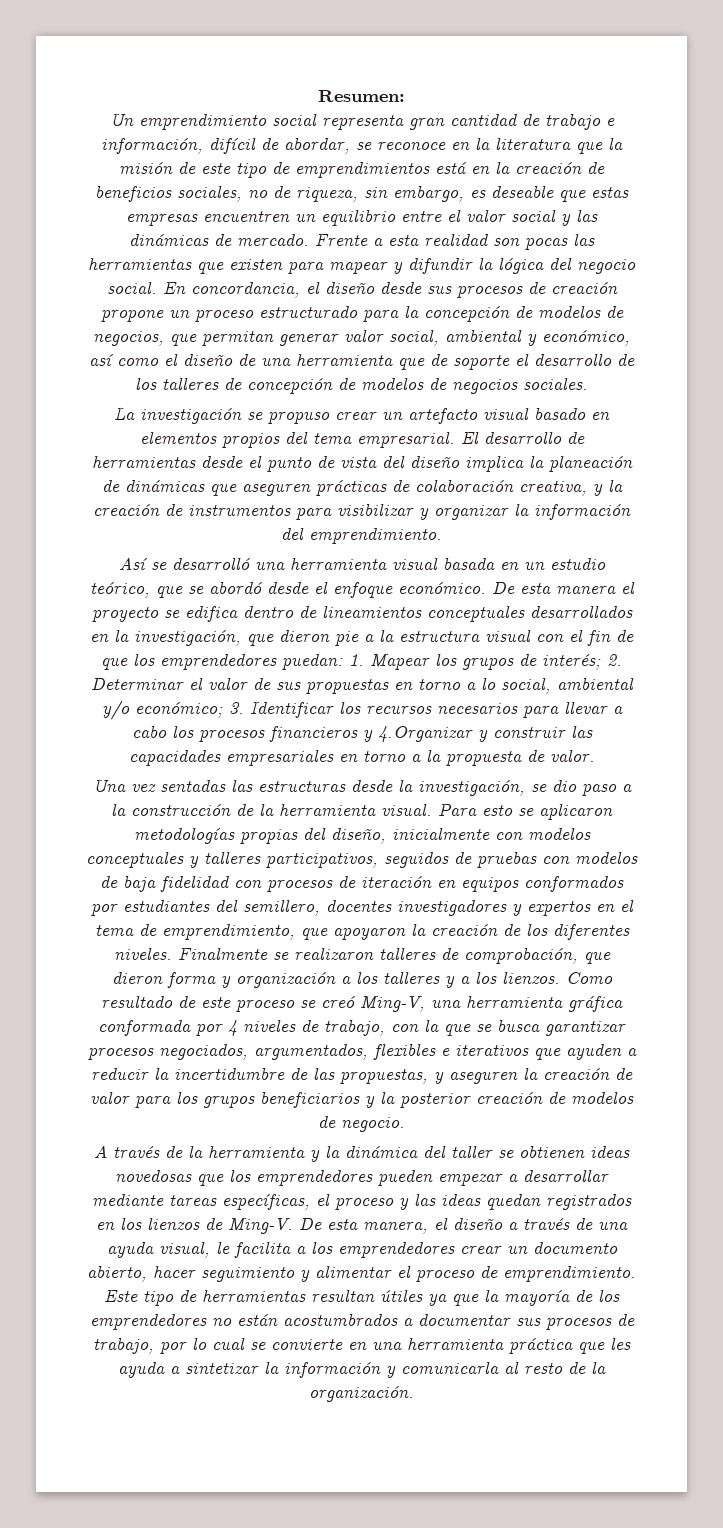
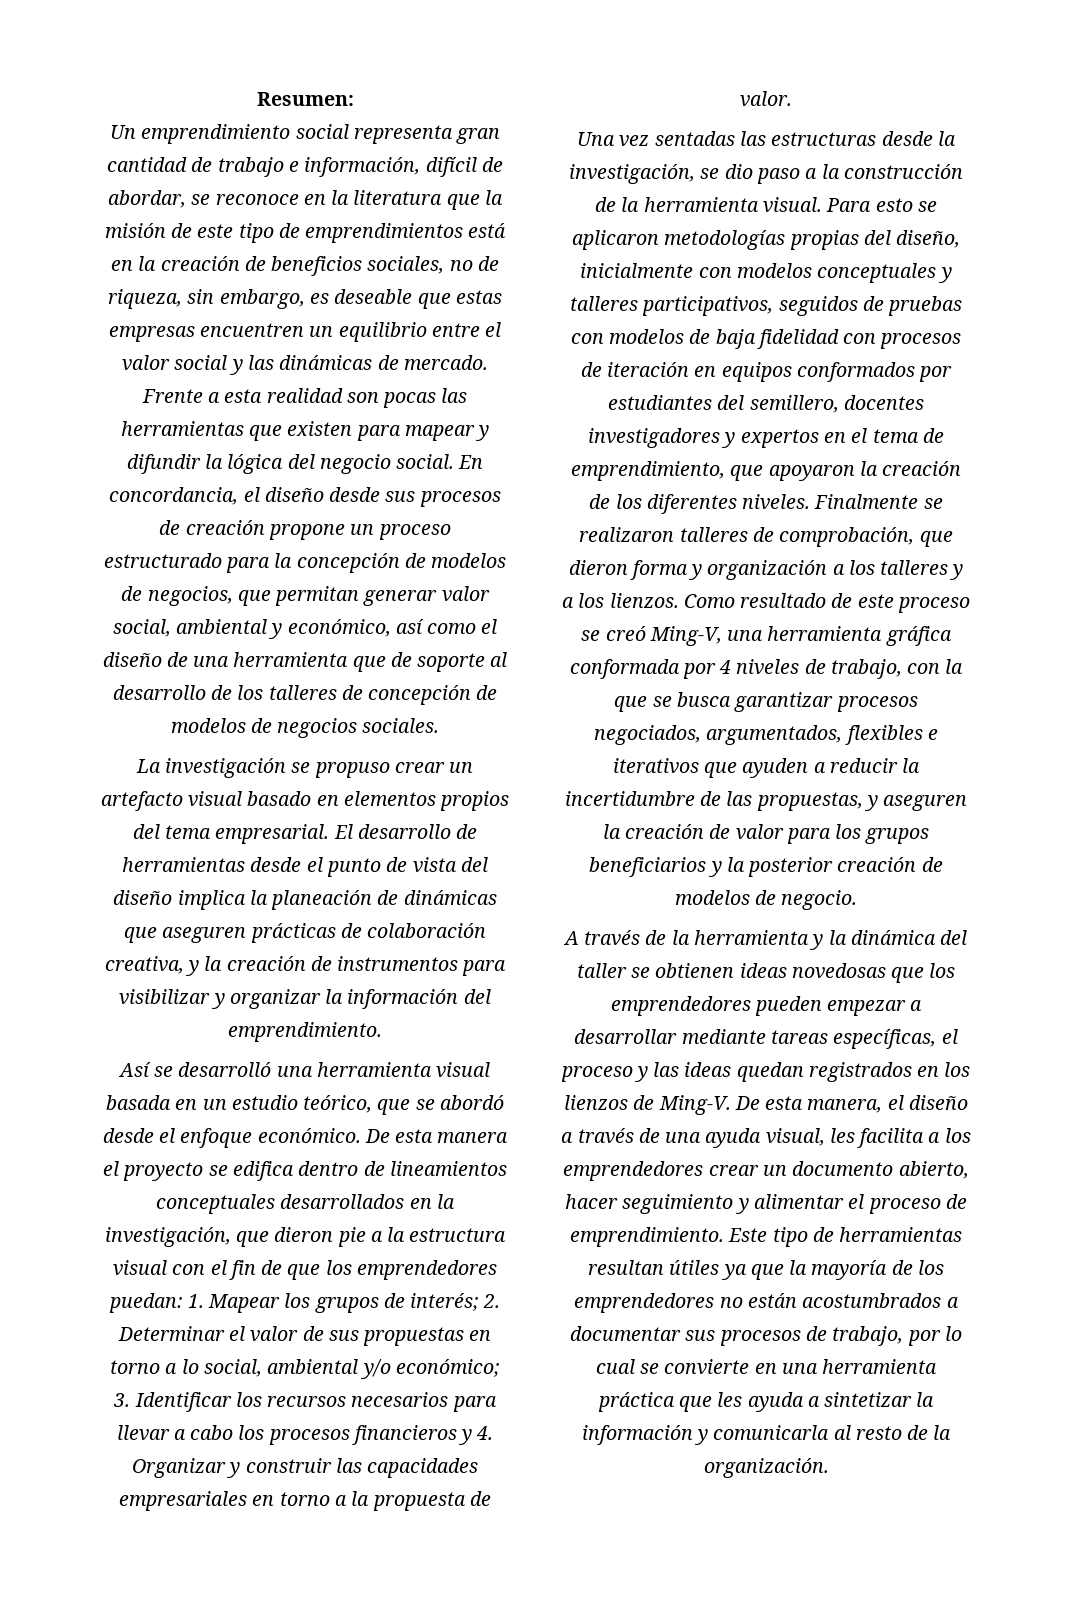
- En concordancia, el diseño desde sus procesos de creación propone un proceso estructurado para la concepción de modelos de negocios, que permitan generar valor social, ambiental y económico, así como el diseño de una herramienta que de soporte el desarrollo de los talleres de concepción de modelos de negocios sociales.
+ En concordancia, el diseño desde sus procesos de creación propone un proceso estructurado para la concepción de modelos de negocios, que permitan generar valor social, ambiental y económico, así como el diseño de una herramienta que de soporte al desarrollo de los talleres de concepción de modelos de negocios sociales.
- 3. Identificar los recursos necesarios para llevar a cabo los procesos financieros y 4.Organizar y construir las capacidades empresariales en torno a la propuesta de valor.
+ 3. Identificar los recursos necesarios para llevar a cabo los procesos financieros y 4. Organizar y construir las capacidades empresariales en torno a la propuesta de valor.
- De esta manera, el diseño a través de una ayuda visual, le facilita a los emprendedores crear un documento abierto, hacer seguimiento y alimentar el proceso de emprendimiento.
+ De esta manera, el diseño a través de una ayuda visual, les facilita a los emprendedores crear un documento abierto, hacer seguimiento y alimentar el proceso de emprendimiento.

